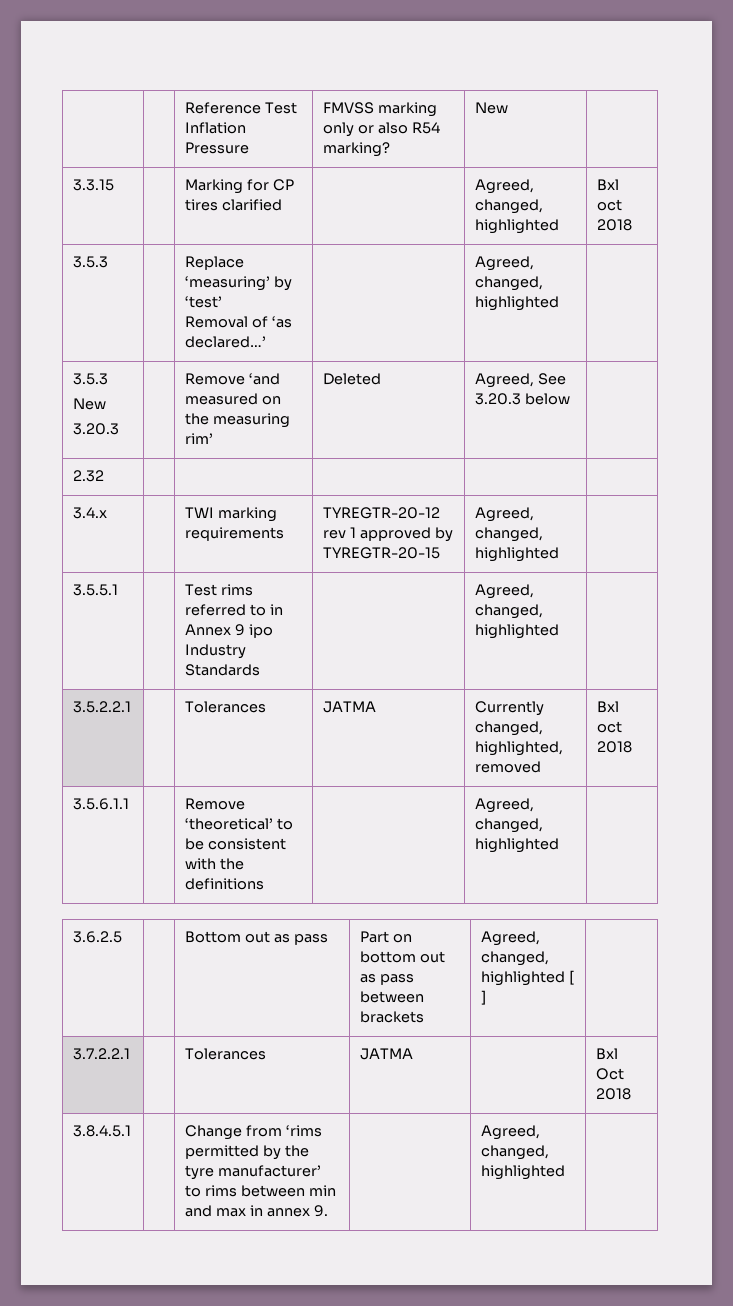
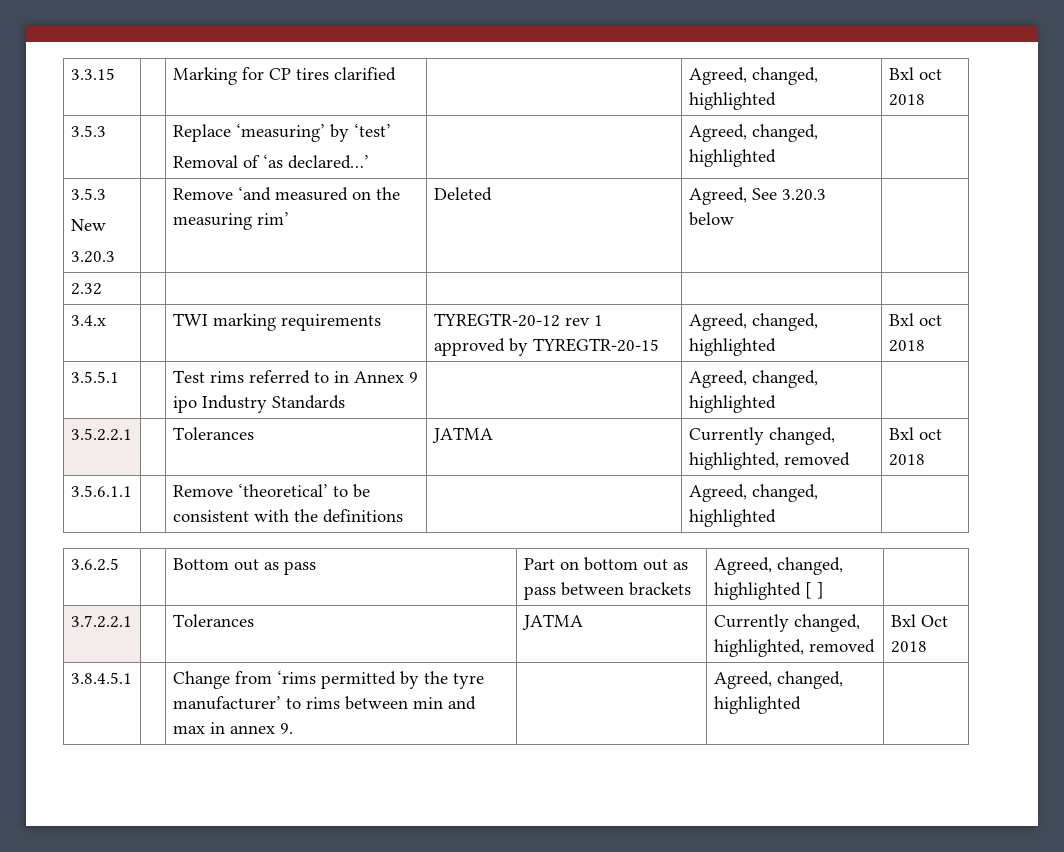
- | | Reference Test Inflation Pressure | FMVSS marking only or also R54 marking? | New |
- 3.4.x | | TWI marking requirements | TYREGTR-20-12 rev 1 approved by TYREGTR-20-15 | Agreed, changed, highlighted |
+ 3.4.x | | TWI marking requirements | TYREGTR-20-12 rev 1 approved by TYREGTR-20-15 | Agreed, changed, highlighted | Bxl oct 2018
- 3.7.2.2.1 | | Tolerances | JATMA | | Bxl Oct 2018
+ 3.7.2.2.1 | | Tolerances | JATMA | Currently changed, highlighted, removed | Bxl Oct 2018

